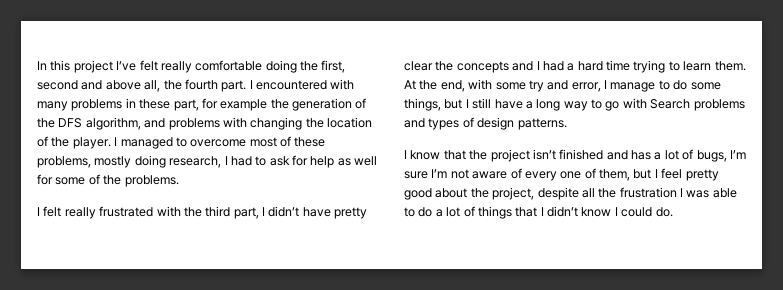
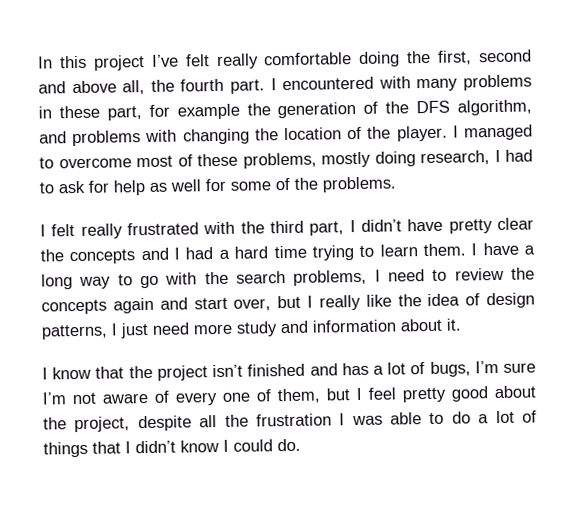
- At the end, with some try and error, I manage to do some things, but I still have a long way to go with Search problems and types of design patterns.
+ I have a long way to go with the search problems, I need to review the concepts again and start over, but I really like the idea of design patterns, I just need more study and information about it.

